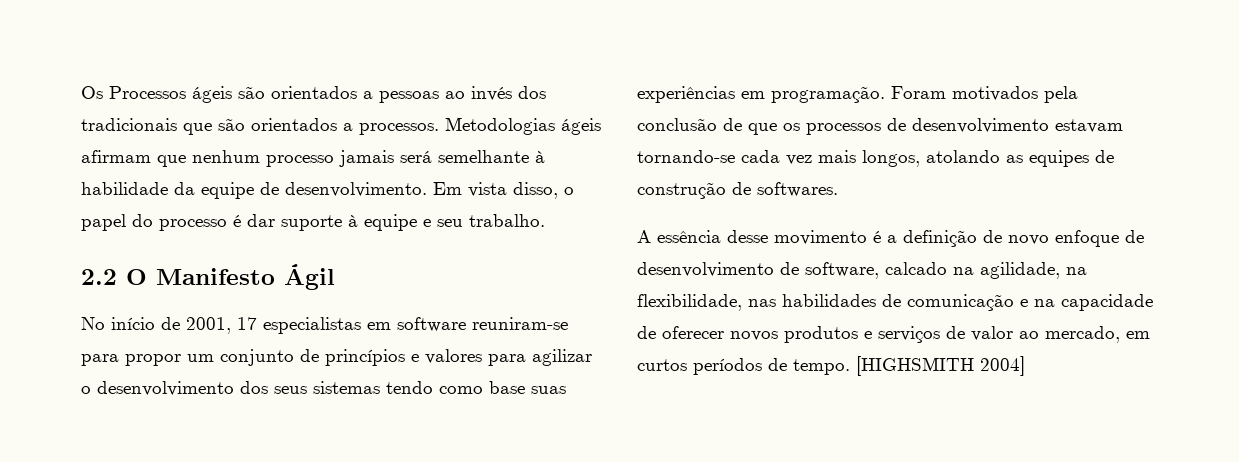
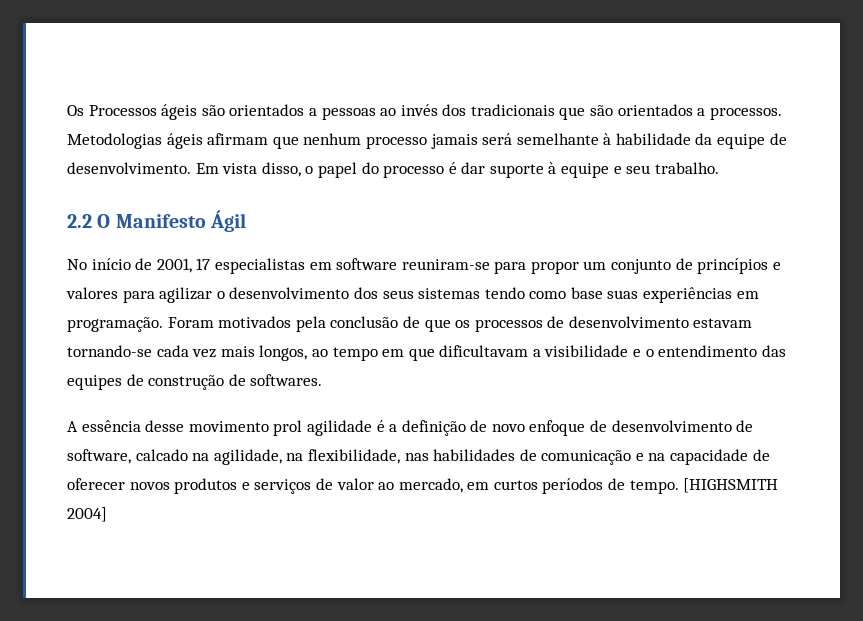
- Foram motivados pela conclusão de que os processos de desenvolvimento estavam tornando-se cada vez mais longos, atolando as equipes de construção de softwares.
+ Foram motivados pela conclusão de que os processos de desenvolvimento estavam tornando-se cada vez mais longos, ao tempo em que dificultavam a visibilidade e o entendimento das equipes de construção de softwares.
- A essência desse movimento é a definição de novo enfoque de desenvolvimento de software, calcado na agilidade, na flexibilidade, nas habilidades de comunicação e na capacidade de oferecer novos produtos e serviços de valor ao mercado, em curtos períodos de tempo.
+ A essência desse movimento prol agilidade é a definição de novo enfoque de desenvolvimento de software, calcado na agilidade, na flexibilidade, nas habilidades de comunicação e na capacidade de oferecer novos produtos e serviços de valor ao mercado, em curtos períodos de tempo.

